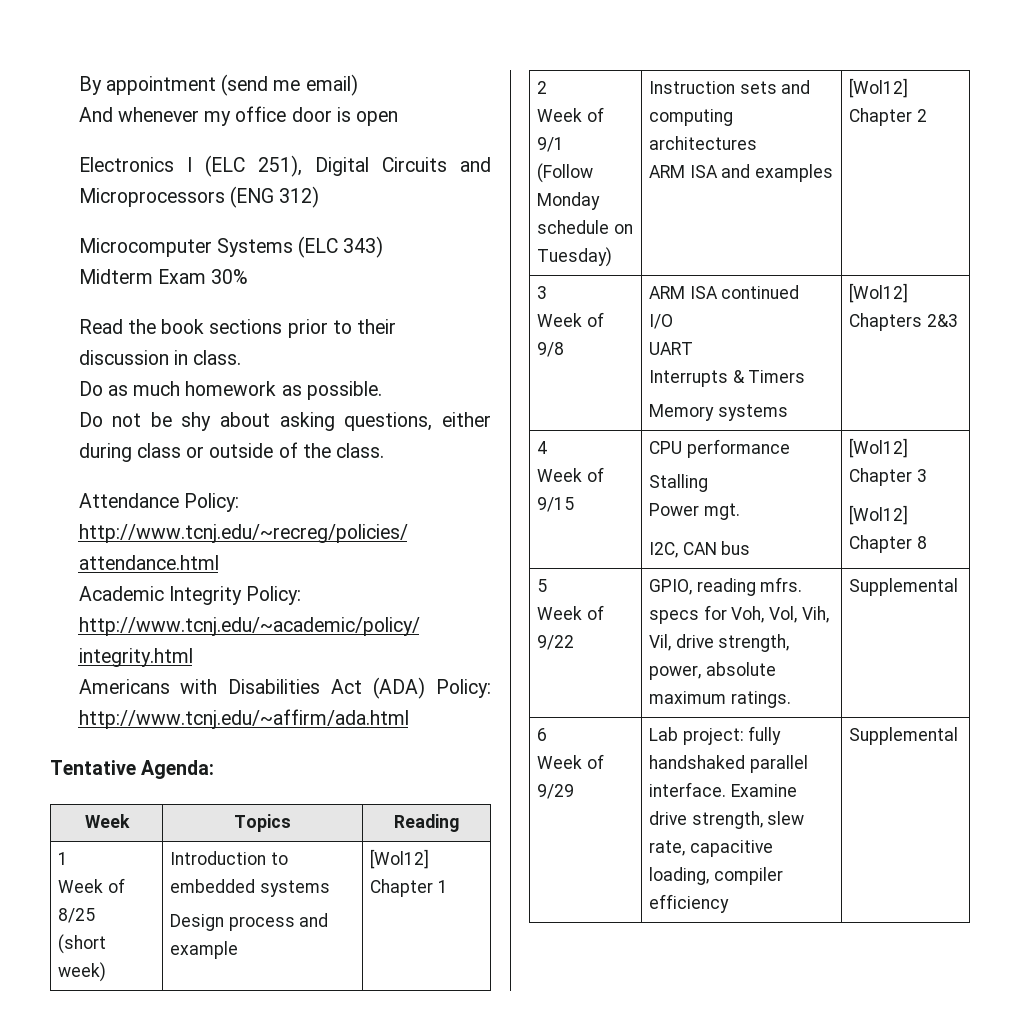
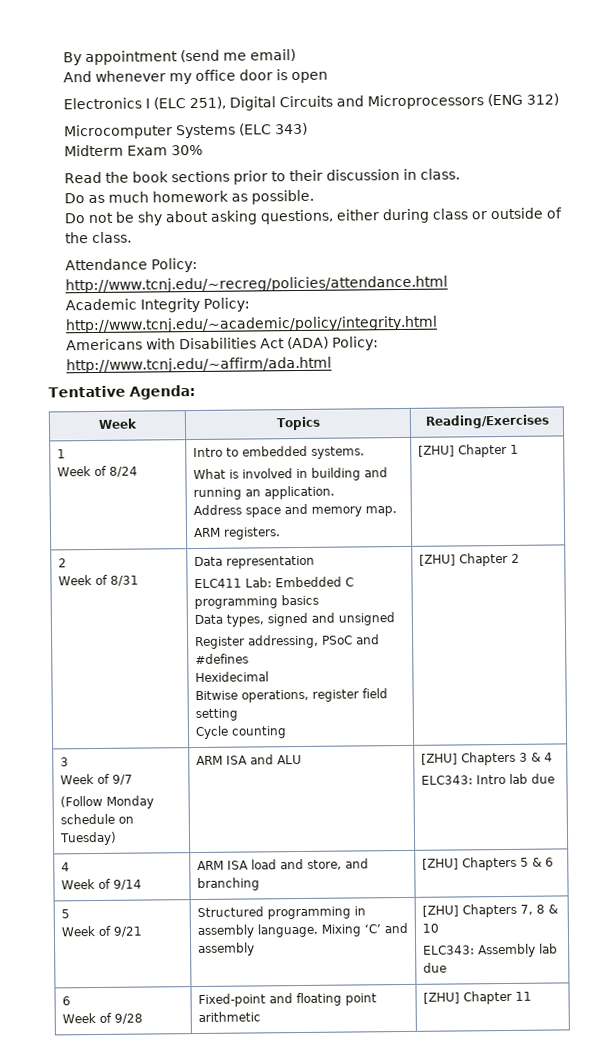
- Week | Topics | Reading
+ Week | Topics | Reading/Exercises
  1
- Week of 8/25
- (short week) | Introduction to embedded systems
- Design process and example | [Wol12] Chapter 1
+ Week of 8/24 | Intro to embedded systems.
+ What is involved in building and running an application.
+ Address space and memory map.
+ ARM registers. | [ZHU] Chapter 1
  2
- Week of 9/1
- (Follow Monday schedule on Tuesday) | Instruction sets and computing architectures
- ARM ISA and examples | [Wol12] Chapter 2
+ Week of 8/31 | Data representation
+ ELC411 Lab: Embedded C programming basics
+ Data types, signed and unsigned
+ Register addressing, PSoC and #defines
+ Hexidecimal
+ Bitwise operations, register field setting
+ Cycle counting | [ZHU] Chapter 2
  3
- Week of 9/8 | ARM ISA continued
- I/O
- UART
- Interrupts & Timers
- Memory systems | [Wol12] Chapters 2&3
+ Week of 9/7
+ (Follow Monday schedule on Tuesday) | ARM ISA and ALU | [ZHU] Chapters 3 & 4
+ ELC343: Intro lab due
  4
- Week of 9/15 | CPU performance
- Stalling
- Power mgt.
- I2C, CAN bus | [Wol12] Chapter 3
- [Wol12] Chapter 8
+ Week of 9/14 | ARM ISA load and store, and branching | [ZHU] Chapters 5 & 6
  5
- Week of 9/22 | GPIO, reading mfrs. specs for Voh, Vol, Vih, Vil, drive strength, power, absolute maximum ratings. | Supplemental
+ Week of 9/21 | Structured programming in assembly language. Mixing ‘C’ and assembly | [ZHU] Chapters 7, 8 & 10
+ ELC343: Assembly lab due
  6
- Week of 9/29 | Lab project: fully handshaked parallel interface. Examine drive strength, slew rate, capacitive loading, compiler efficiency | Supplemental
+ Week of 9/28 | Fixed-point and floating point arithmetic | [ZHU] Chapter 11

